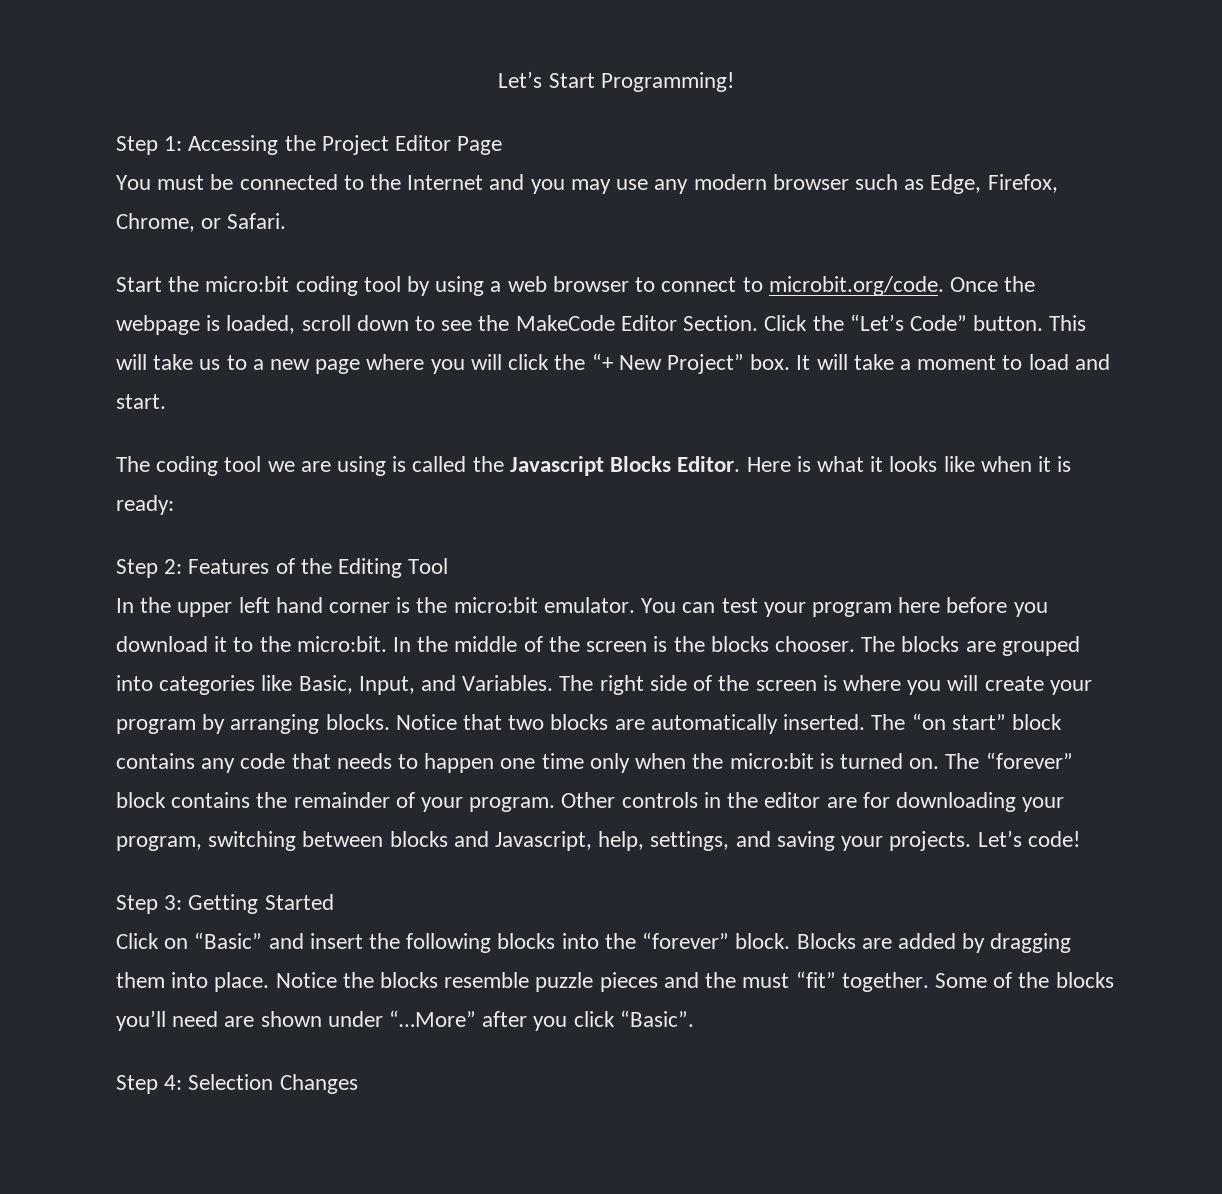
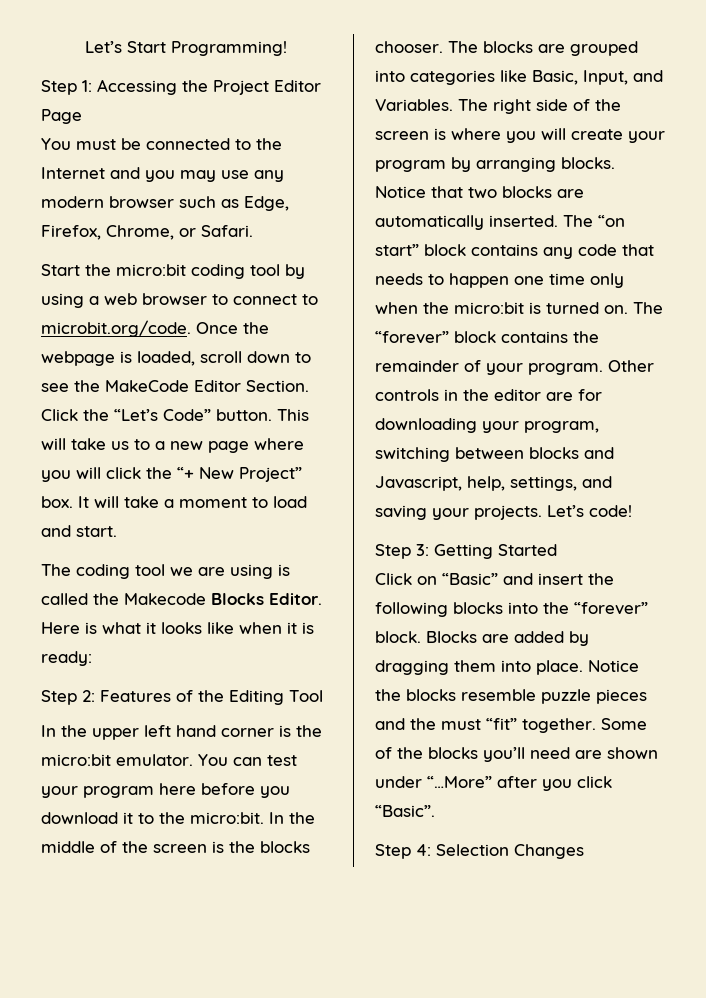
- The coding tool we are using is called the Javascript Blocks Editor.
+ The coding tool we are using is called the Makecode Blocks Editor.

